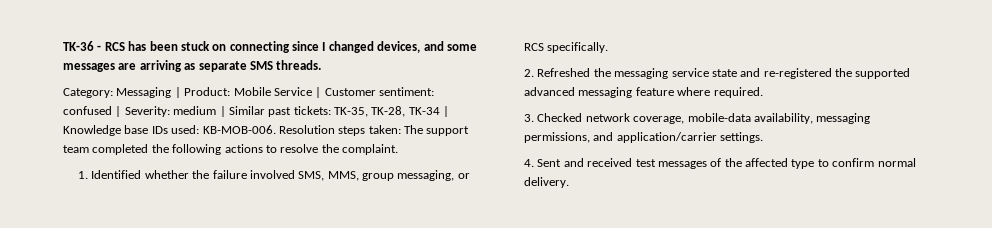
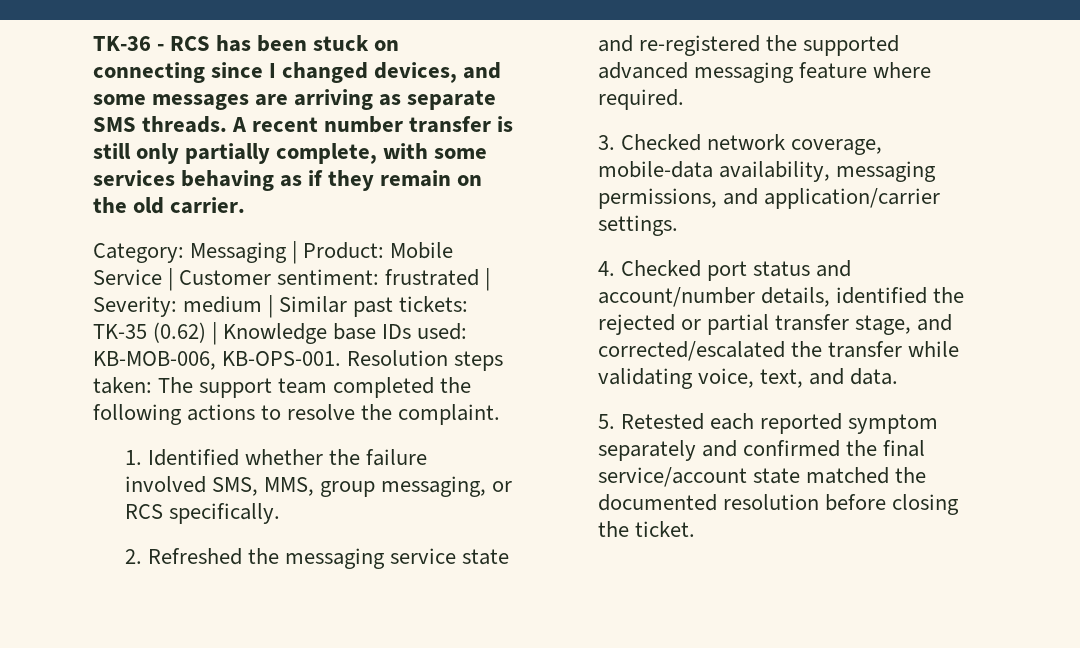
+ A recent number transfer is still only partially complete, with some services behaving as if they remain on the old carrier.
- Category: Messaging | Product: Mobile Service | Customer sentiment: confused | Severity: medium | Similar past tickets: TK-35, TK-28, TK-34 | Knowledge base IDs used: KB-MOB-006.
+ Category: Messaging | Product: Mobile Service | Customer sentiment: frustrated | Severity: medium | Similar past tickets: TK-35 (0.62) | Knowledge base IDs used: KB-MOB-006, KB-OPS-001.
- 4. Sent and received test messages of the affected type to confirm normal delivery.
+ 4. Checked port status and account/number details, identified the rejected or partial transfer stage, and corrected/escalated the transfer while validating voice, text, and data.
+ 5. Retested each reported symptom separately and confirmed the final service/account state matched the documented resolution before closing the ticket.

